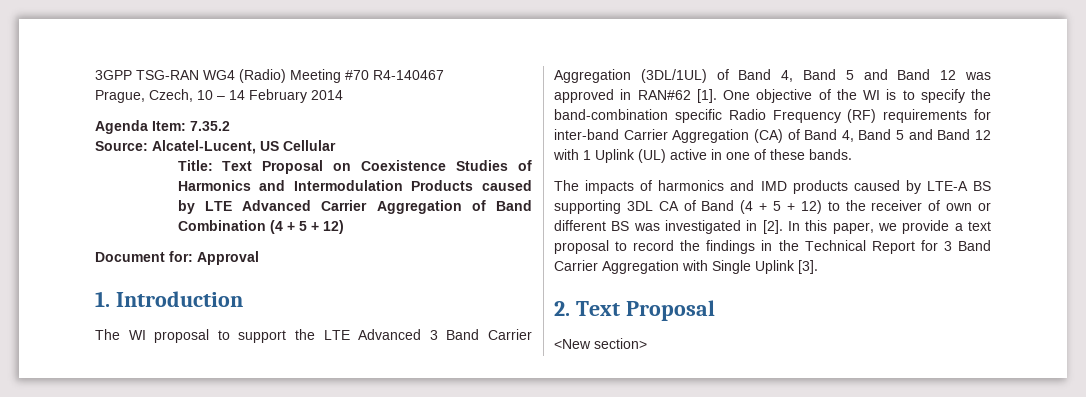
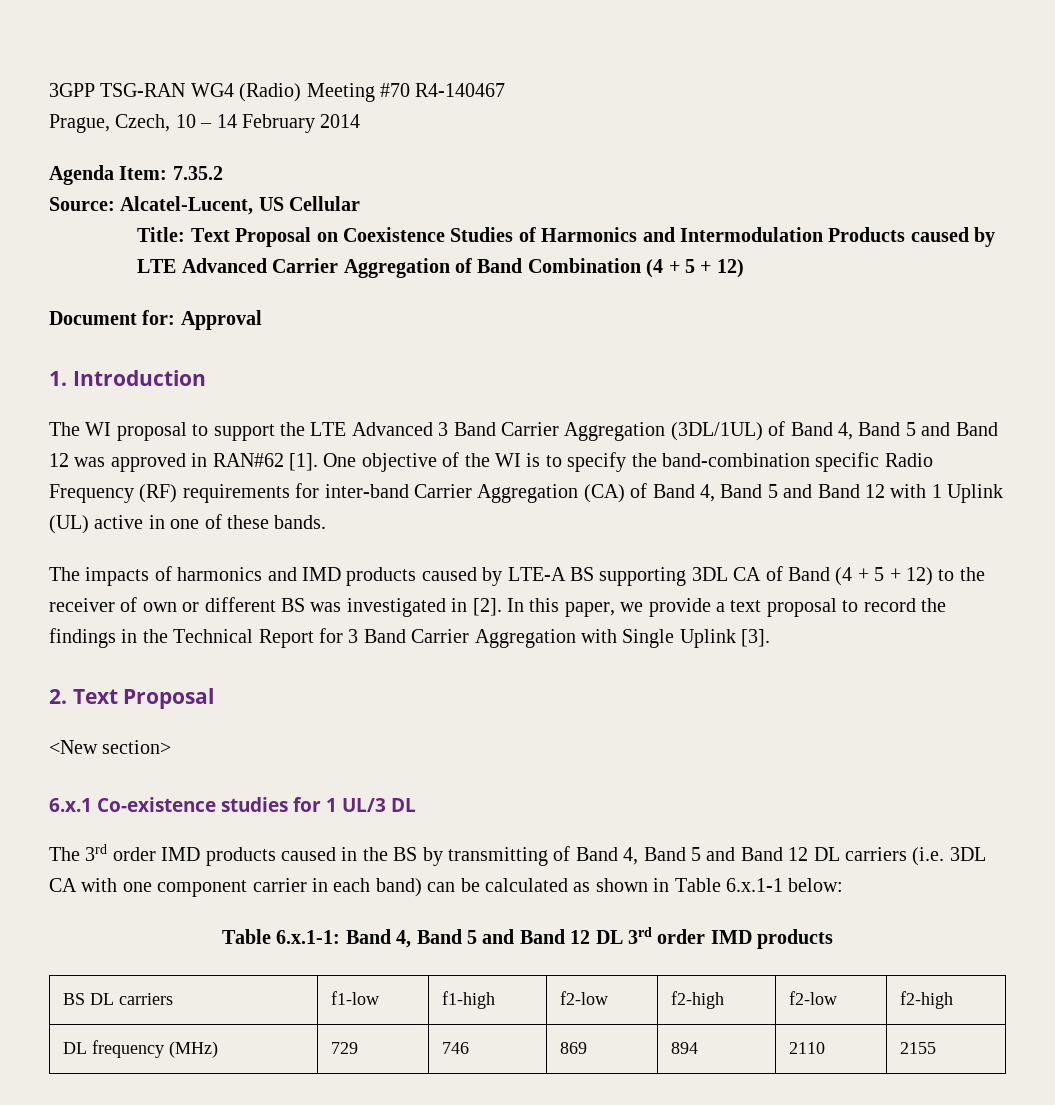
+ 6.x.1 Co-existence studies for 1 UL/3 DL
+ The 3rd order IMD products caused in the BS by transmitting of Band 4, Band 5 and Band 12 DL carriers (i.e. 3DL CA with one component carrier in each band) can be calculated as shown in Table 6.x.1-1 below:
+ Table 6.x.1-1: Band 4, Band 5 and Band 12 DL 3rd order IMD products
+ BS DL carriers | f1-low | f1-high | f2-low | f2-high | f2-low | f2-high
+ DL frequency (MHz) | 729 | 746 | 869 | 894 | 2110 | 2155

